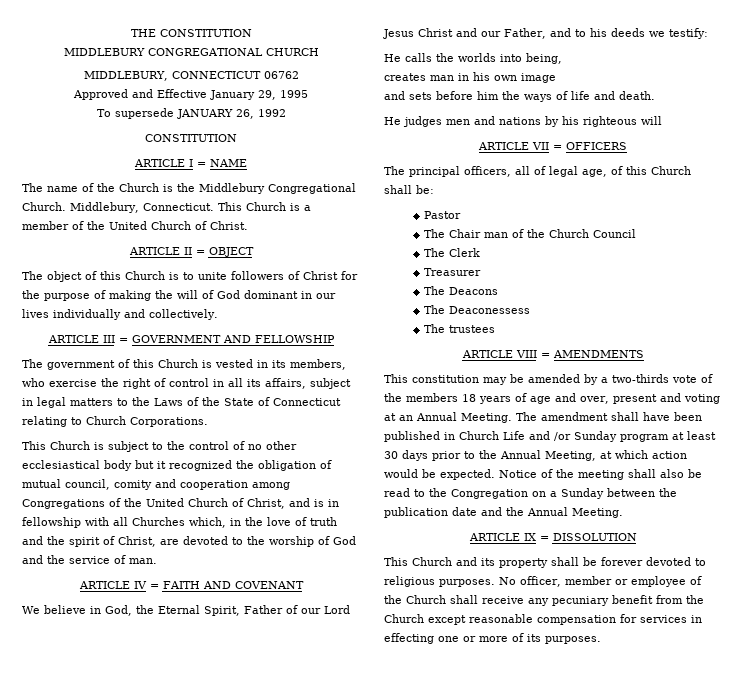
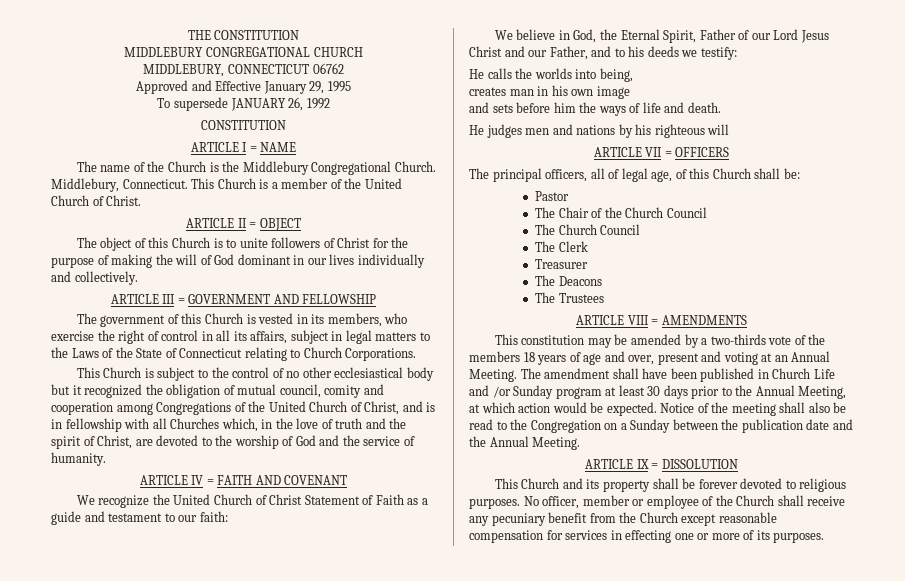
- This Church is subject to the control of no other ecclesiastical body but it recognized the obligation of mutual council, comity and cooperation among Congregations of the United Church of Christ, and is in fellowship with all Churches which, in the love of truth and the spirit of Christ, are devoted to the worship of God and the service of man.
+ This Church is subject to the control of no other ecclesiastical body but it recognized the obligation of mutual council, comity and cooperation among Congregations of the United Church of Christ, and is in fellowship with all Churches which, in the love of truth and the spirit of Christ, are devoted to the worship of God and the service of humanity.
+ We recognize the United Church of Christ Statement of Faith as a guide and testament to our faith:
- The Chair man of the Church Council
+ The Chair of the Church Council
+ The Church Council
- The Deaconessess
- The trustees
+ The Trustees

